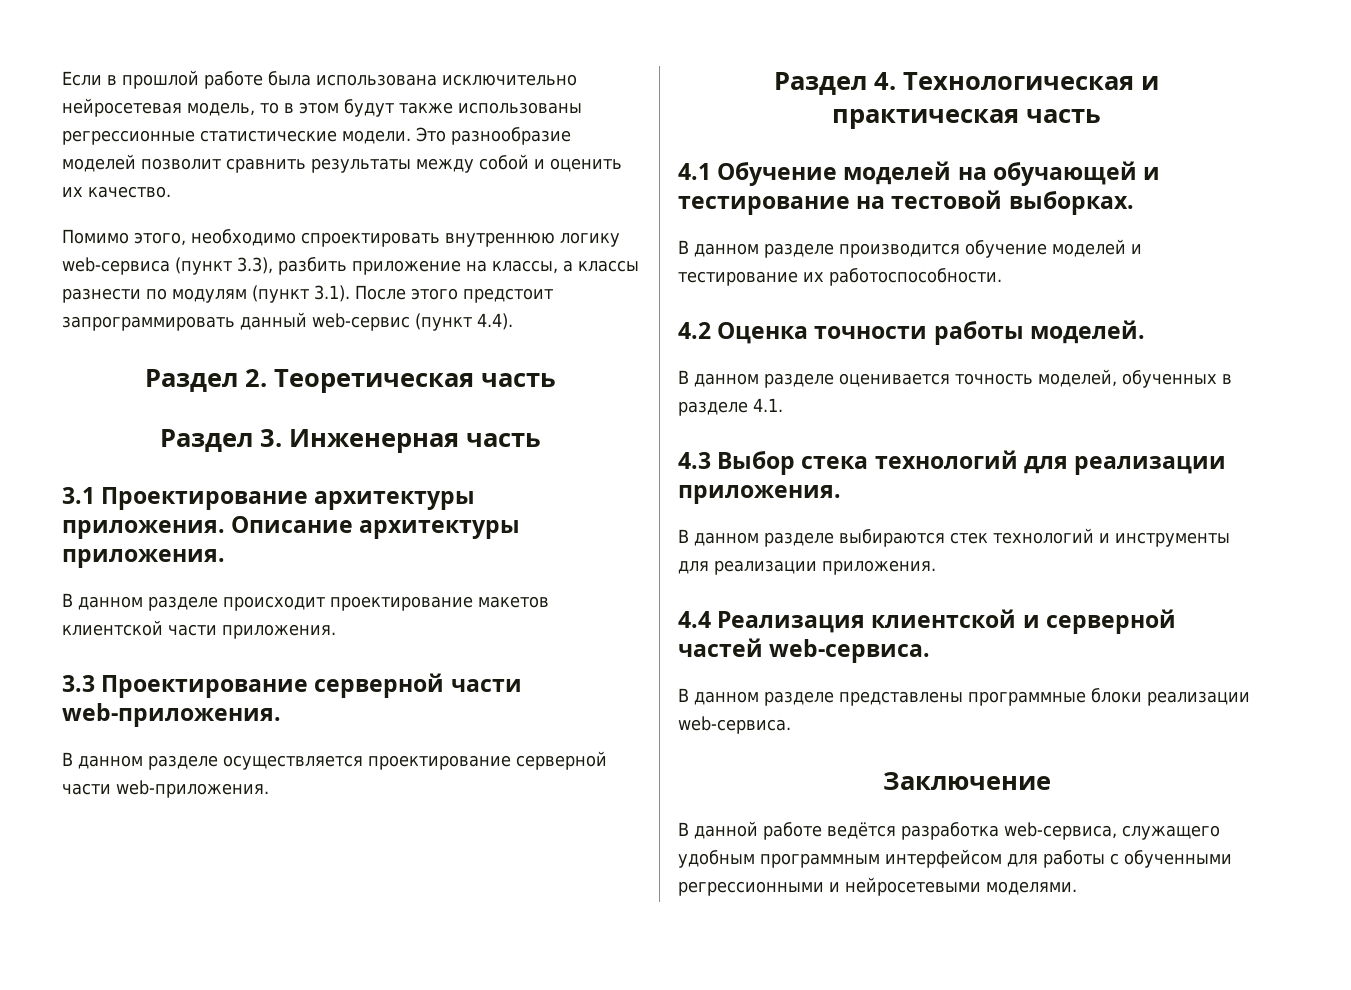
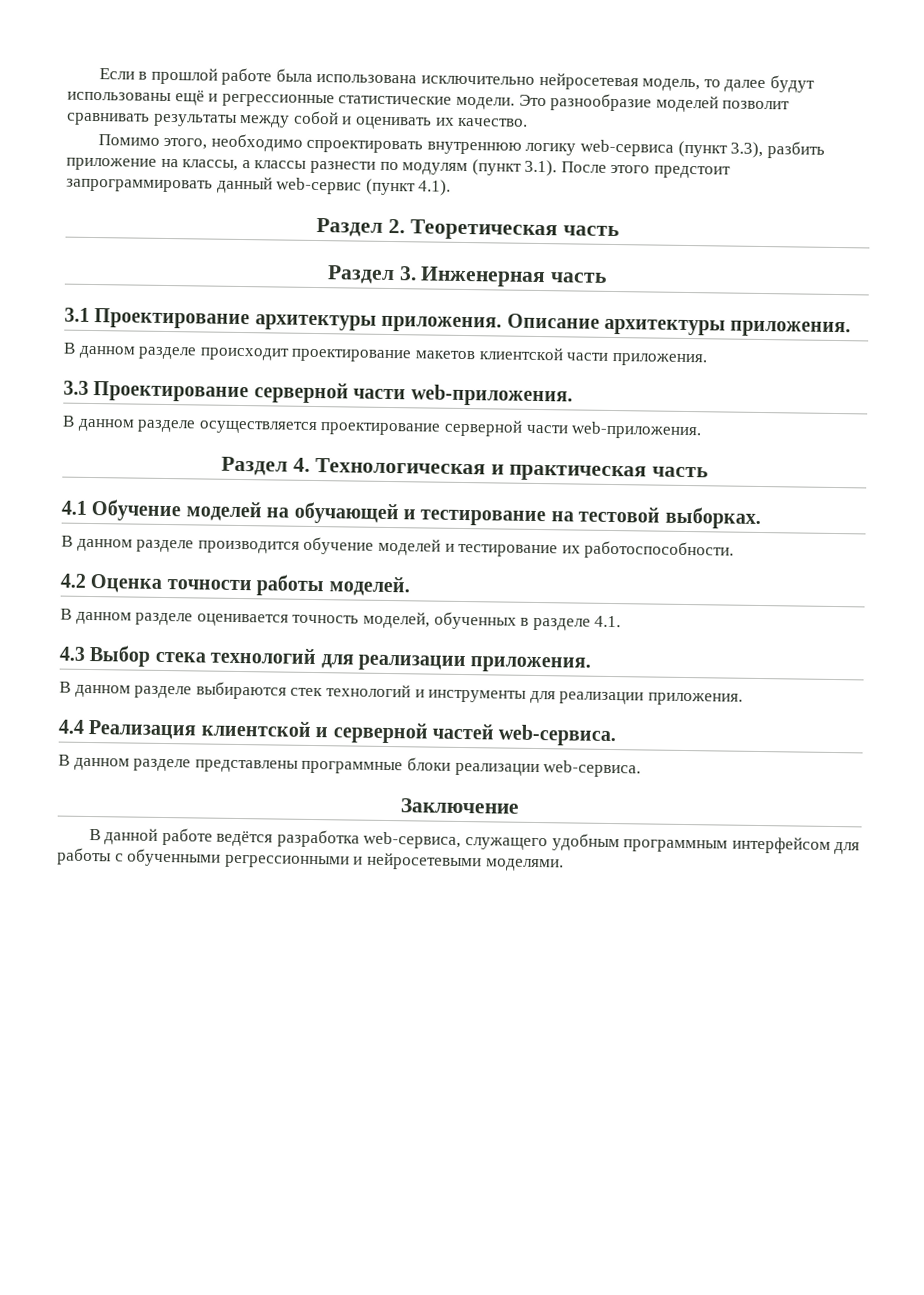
- Если в прошлой работе была использована исключительно нейросетевая модель, то в этом будут также использованы регрессионные статистические модели.
+ Если в прошлой работе была использована исключительно нейросетевая модель, то далее будут использованы ещё и регрессионные статистические модели.
- Это разнообразие моделей позволит сравнить результаты между собой и оценить их качество.
+ Это разнообразие моделей позволит сравнивать результаты между собой и оценивать их качество.
- Помимо этого, необходимо спроектировать внутреннюю логику web-сервиса (пункт 3.3), разбить приложение на классы, а классы разнести по модулям (пункт 3.1). После этого предстоит запрограммировать данный web-сервис (пункт 4.4).
+ Помимо этого, необходимо спроектировать внутреннюю логику web-сервиса (пункт 3.3), разбить приложение на классы, а классы разнести по модулям (пункт 3.1). После этого предстоит запрограммировать данный web-сервис (пункт 4.1).

